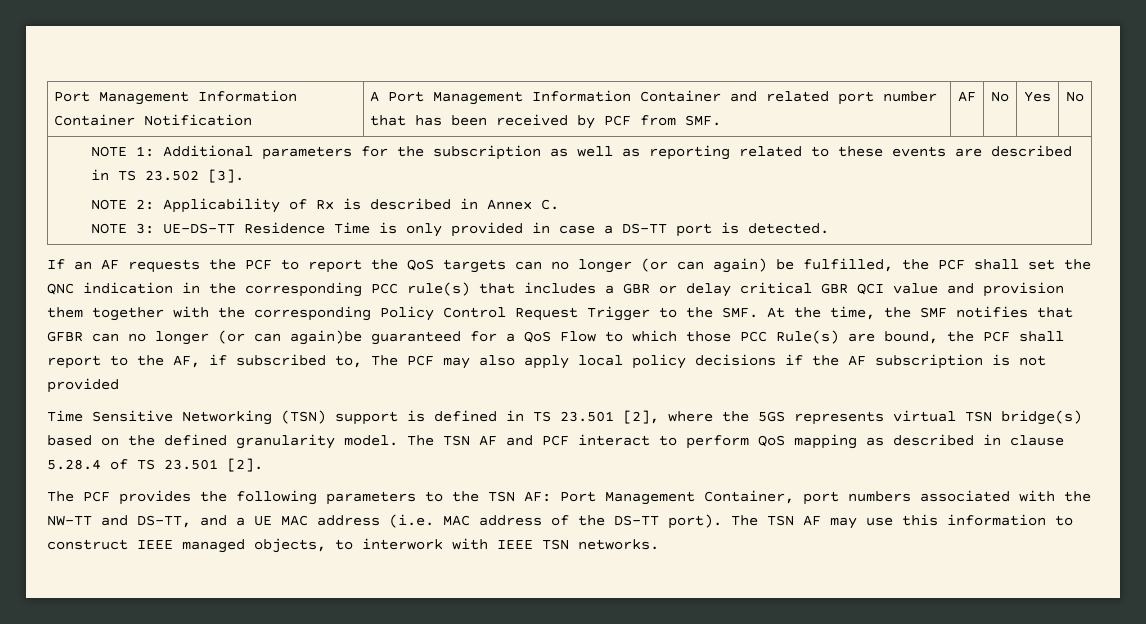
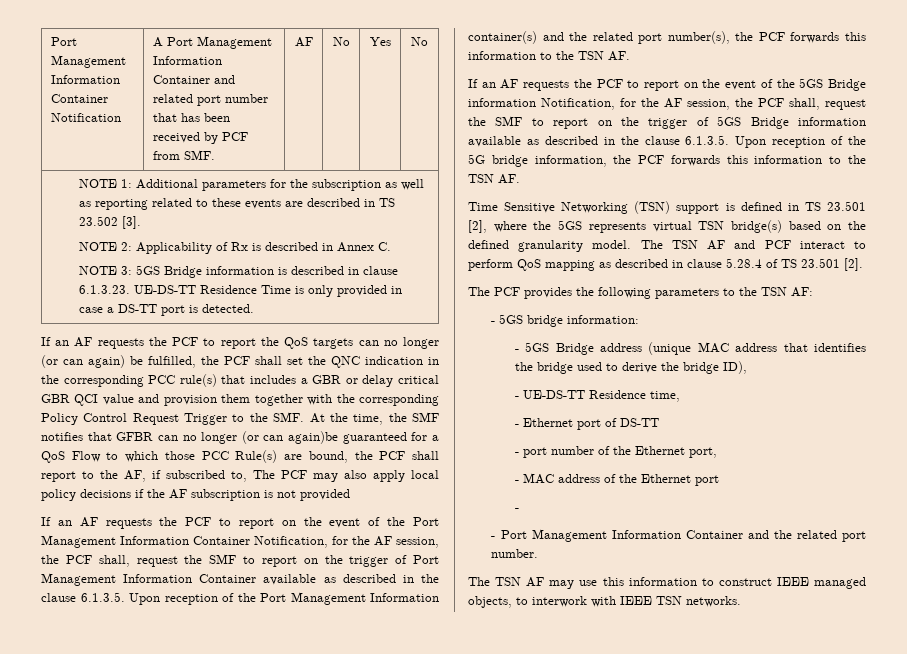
- NOTE 3: UE-DS-TT Residence Time is only provided in case a DS-TT port is detected.
+ NOTE 3: 5GS Bridge information is described in clause 6.1.3.23. UE-DS-TT Residence Time is only provided in case a DS-TT port is detected.
+ If an AF requests the PCF to report on the event of the Port Management Information Container Notification, for the AF session, the PCF shall, request the SMF to report on the trigger of Port Management Information Container available as described in the clause 6.1.3.5. Upon reception of the Port Management Information container(s) and the related port number(s), the PCF forwards this information to the TSN AF.
+ If an AF requests the PCF to report on the event of the 5GS Bridge information Notification, for the AF session, the PCF shall, request the SMF to report on the trigger of 5GS Bridge information available as described in the clause 6.1.3.5. Upon reception of the 5G bridge information, the PCF forwards this information to the TSN AF.
- The PCF provides the following parameters to the TSN AF: Port Management Container, port numbers associated with the NW-TT and DS-TT, and a UE MAC address (i.e. MAC address of the DS-TT port). The TSN AF may use this information to construct IEEE managed objects, to interwork with IEEE TSN networks.
+ The PCF provides the following parameters to the TSN AF:
+ - 5GS bridge information:
+ - 5GS Bridge address (unique MAC address that identifies the bridge used to derive the bridge ID),
+ - UE-DS-TT Residence time,
+ - Ethernet port of DS-TT
+ - port number of the Ethernet port,
+ - MAC address of the Ethernet port
+ -
+ - Port Management Information Container and the related port number.
+ The TSN AF may use this information to construct IEEE managed objects, to interwork with IEEE TSN networks.

